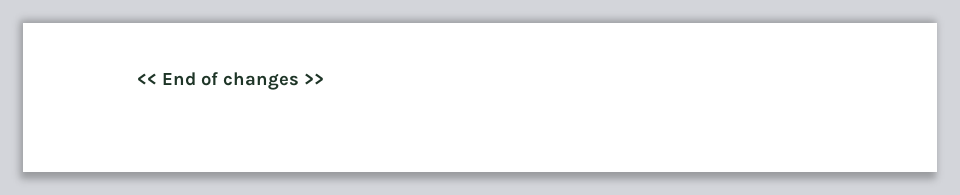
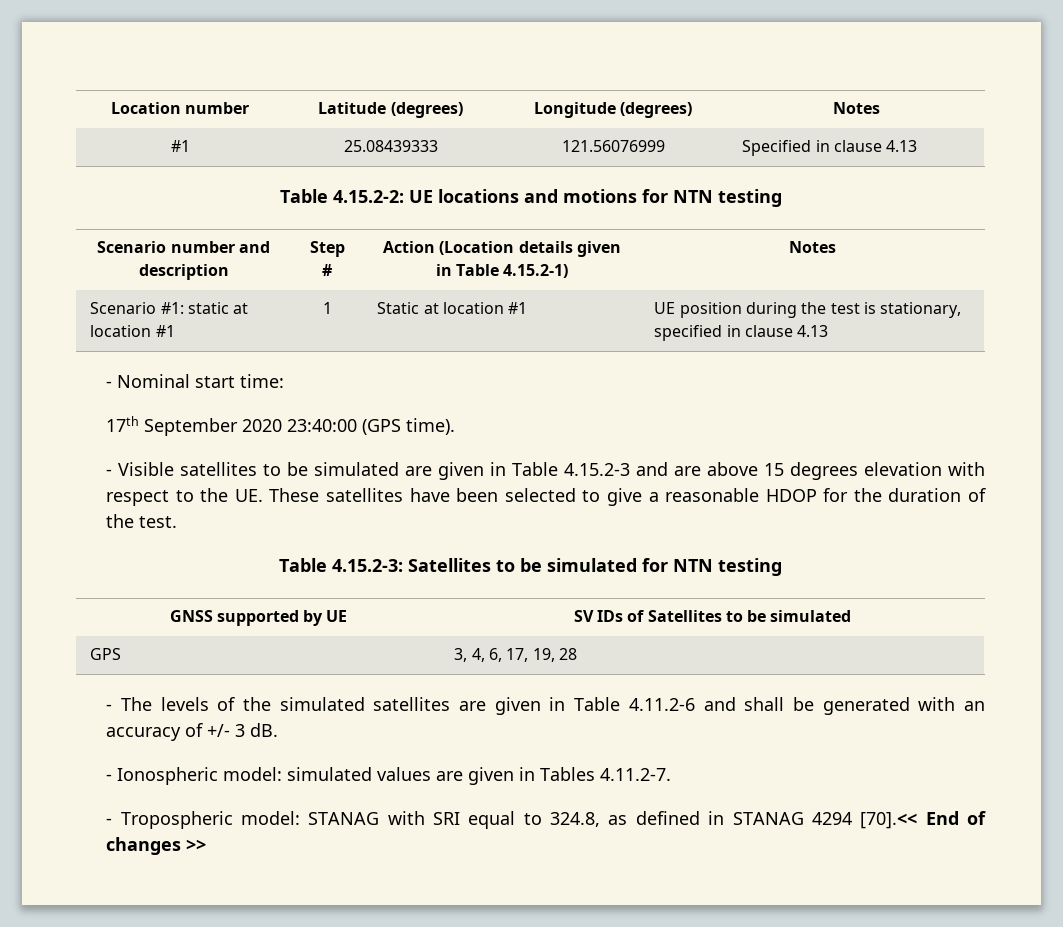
- << End of changes >>
+ Location number | Latitude (degrees) | Longitude (degrees) | Notes
+ #1 | 25.08439333 | 121.56076999 | Specified in clause 4.13
+ Table 4.15.2-2: UE locations and motions for NTN testing
+ Scenario number and description | Step # | Action (Location details given in Table 4.15.2-1) | Notes
+ Scenario #1: static at location #1 | 1 | Static at location #1 | UE position during the test is stationary, specified in clause 4.13
+ - Nominal start time:
+ 17th September 2020 23:40:00 (GPS time).
+ - Visible satellites to be simulated are given in Table 4.15.2-3 and are above 15 degrees elevation with respect to the UE. These satellites have been selected to give a reasonable HDOP for the duration of the test.
+ Table 4.15.2-3: Satellites to be simulated for NTN testing
+ GNSS supported by UE | SV IDs of Satellites to be simulated
+ GPS | 3, 4, 6, 17, 19, 28
+ - The levels of the simulated satellites are given in Table 4.11.2-6 and shall be generated with an accuracy of +/- 3 dB.
+ - Ionospheric model: simulated values are given in Tables 4.11.2-7.
+ - Tropospheric model: STANAG with SRI equal to 324.8, as defined in STANAG 4294 [70].<< End of changes >>

